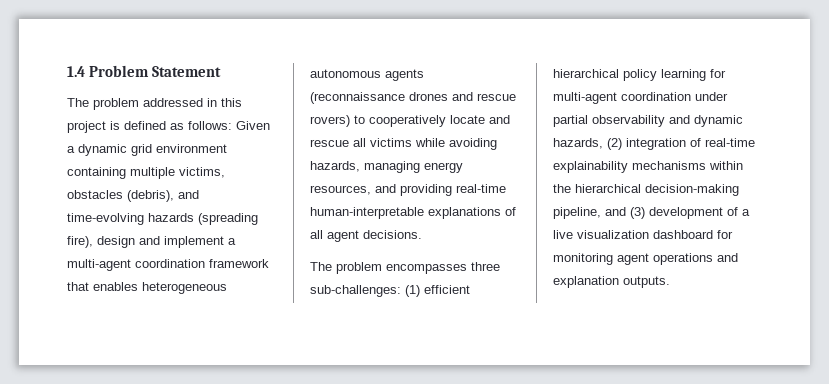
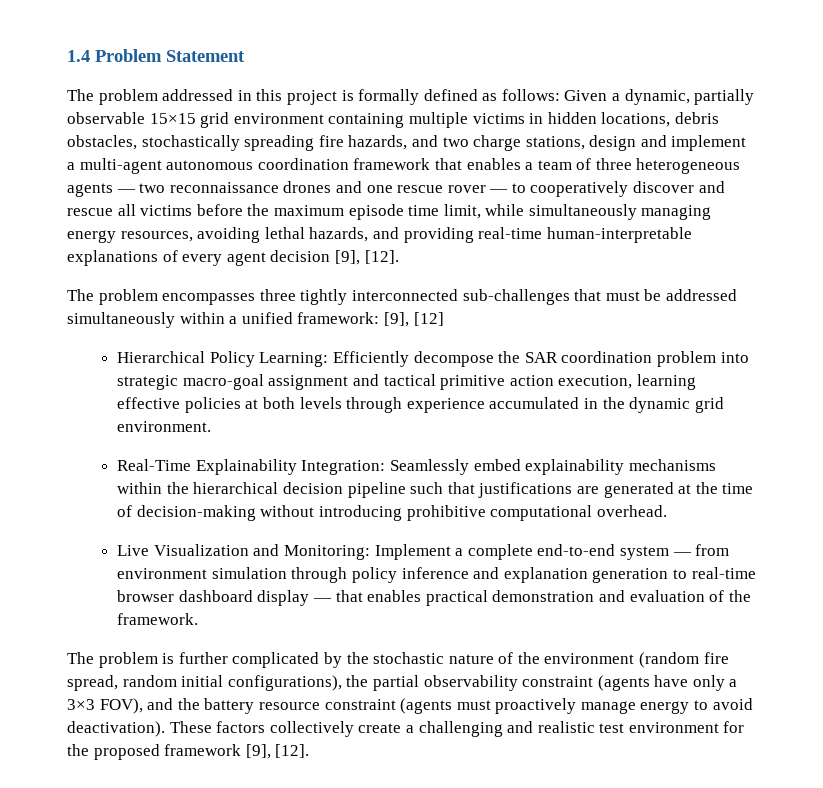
- The problem addressed in this project is defined as follows: Given a dynamic grid environment containing multiple victims, obstacles (debris), and time-evolving hazards (spreading fire), design and implement a multi-agent coordination framework that enables heterogeneous autonomous agents (reconnaissance drones and rescue rovers) to cooperatively locate and rescue all victims while avoiding hazards, managing energy resources, and providing real-time human-interpretable explanations of all agent decisions.
+ The problem addressed in this project is formally defined as follows: Given a dynamic, partially observable 15×15 grid environment containing multiple victims in hidden locations, debris obstacles, stochastically spreading fire hazards, and two charge stations, design and implement a multi-agent autonomous coordination framework that enables a team of three heterogeneous agents — two reconnaissance drones and one rescue rover — to cooperatively discover and rescue all victims before the maximum episode time limit, while simultaneously managing energy resources, avoiding lethal hazards, and providing real-time human-interpretable explanations of every agent decision [9], [12].
- The problem encompasses three sub-challenges: (1) efficient hierarchical policy learning for multi-agent coordination under partial observability and dynamic hazards, (2) integration of real-time explainability mechanisms within the hierarchical decision-making pipeline, and (3) development of a live visualization dashboard for monitoring agent operations and explanation outputs.
+ The problem encompasses three tightly interconnected sub-challenges that must be addressed simultaneously within a unified framework: [9], [12]
+ Hierarchical Policy Learning: Efficiently decompose the SAR coordination problem into strategic macro-goal assignment and tactical primitive action execution, learning effective policies at both levels through experience accumulated in the dynamic grid environment.
+ Real-Time Explainability Integration: Seamlessly embed explainability mechanisms within the hierarchical decision pipeline such that justifications are generated at the time of decision-making without introducing prohibitive computational overhead.
+ Live Visualization and Monitoring: Implement a complete end-to-end system — from environment simulation through policy inference and explanation generation to real-time browser dashboard display — that enables practical demonstration and evaluation of the framework.
+ The problem is further complicated by the stochastic nature of the environment (random fire spread, random initial configurations), the partial observability constraint (agents have only a 3×3 FOV), and the battery resource constraint (agents must proactively manage energy to avoid deactivation). These factors collectively create a challenging and realistic test environment for the proposed framework [9], [12].

